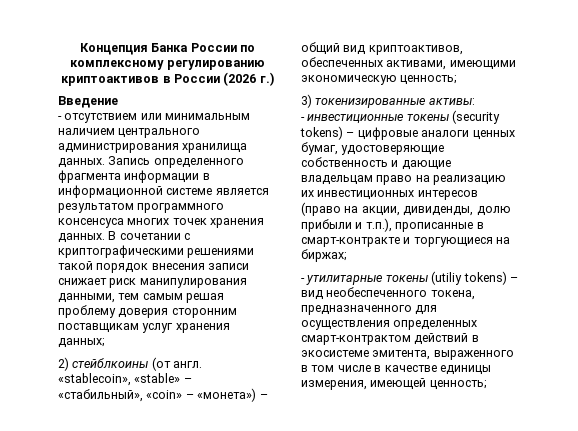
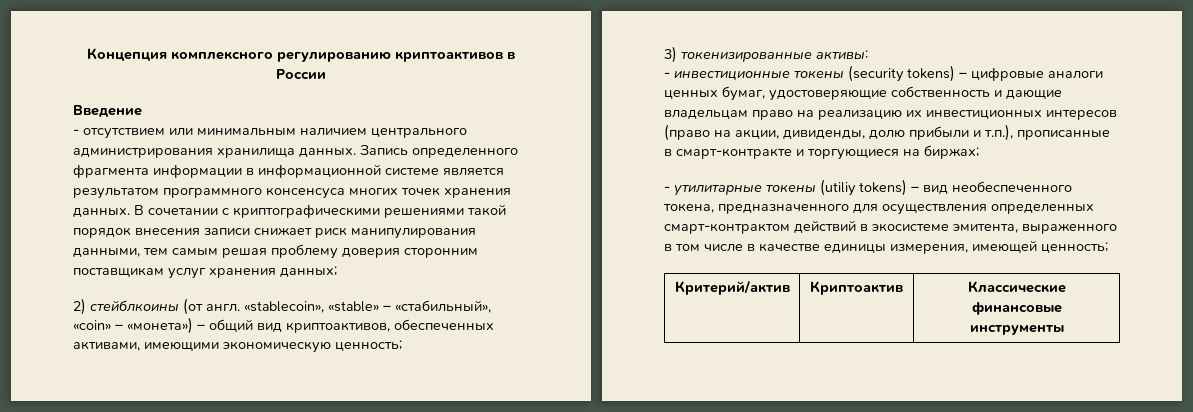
- Концепция Банка России по комплексному регулированию криптоактивов в России (2026 г.)
+ Концепция комплексного регулированию криптоактивов в России
+ Критерий/актив | Криптоактив | Классические финансовые инструменты

